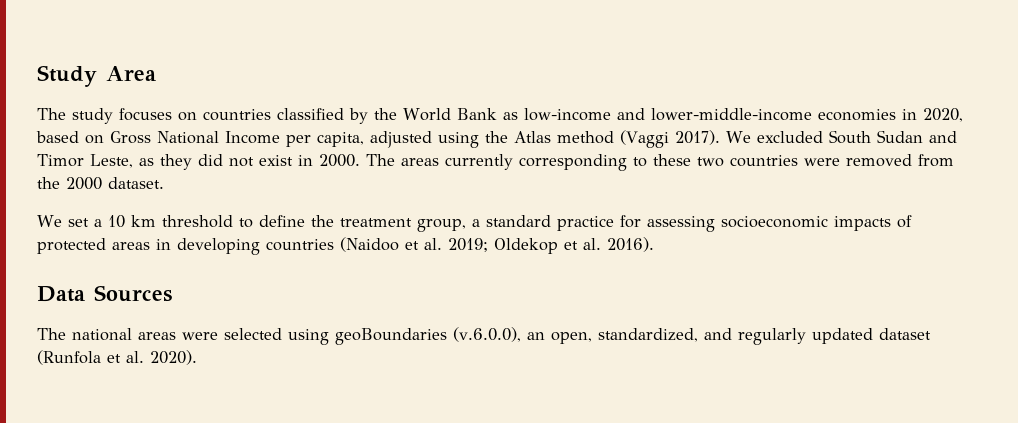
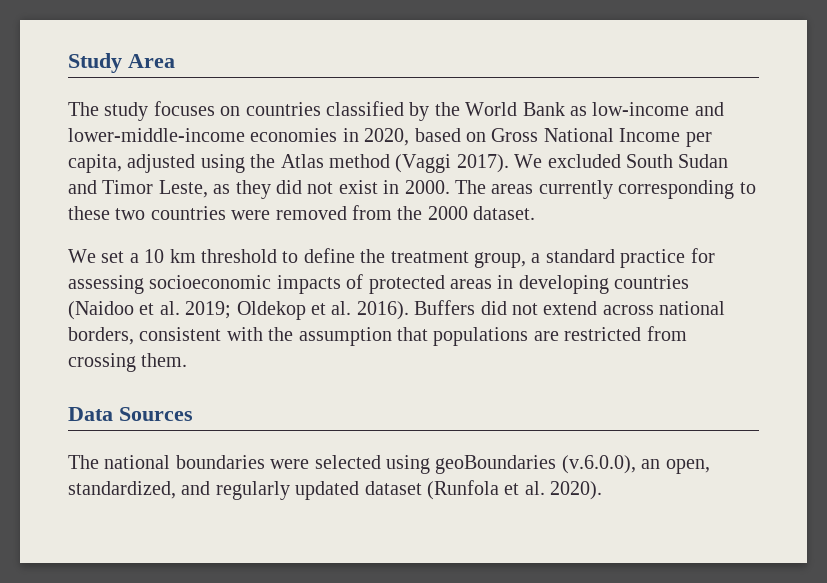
+ Buffers did not extend across national borders, consistent with the assumption that populations are restricted from crossing them.
- The national areas were selected using geoBoundaries (v.6.0.0), an open, standardized, and regularly updated dataset (Runfola et al. 2020).
+ The national boundaries were selected using geoBoundaries (v.6.0.0), an open, standardized, and regularly updated dataset (Runfola et al. 2020).

